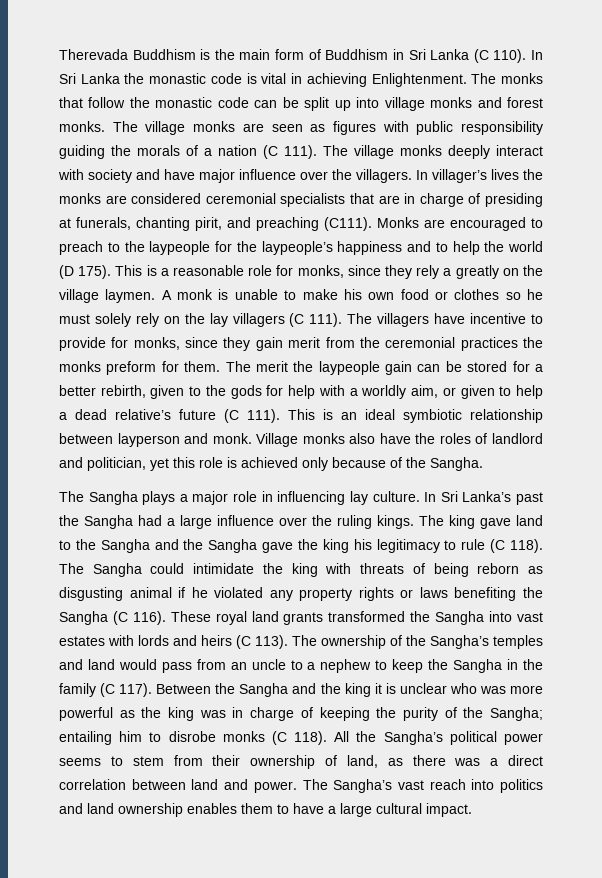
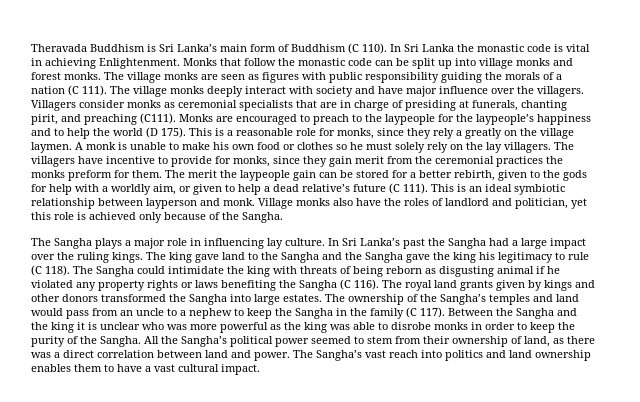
- Therevada Buddhism is the main form of Buddhism in Sri Lanka (C 110).
+ Theravada Buddhism is Sri Lanka’s main form of Buddhism (C 110).
- The monks that follow the monastic code can be split up into village monks and forest monks.
+ Monks that follow the monastic code can be split up into village monks and forest monks.
- In villager’s lives the monks are considered ceremonial specialists that are in charge of presiding at funerals, chanting pirit, and preaching (C111).
+ Villagers consider monks as ceremonial specialists that are in charge of presiding at funerals, chanting pirit, and preaching (C111).
- A monk is unable to make his own food or clothes so he must solely rely on the lay villagers (C 111).
+ A monk is unable to make his own food or clothes so he must solely rely on the lay villagers.
- In Sri Lanka’s past the Sangha had a large influence over the ruling kings.
+ In Sri Lanka’s past the Sangha had a large impact over the ruling kings.
- These royal land grants transformed the Sangha into vast estates with lords and heirs (C 113).
+ The royal land grants given by kings and other donors transformed the Sangha into large estates.
- Between the Sangha and the king it is unclear who was more powerful as the king was in charge of keeping the purity of the Sangha; entailing him to disrobe monks (C 118).
+ Between the Sangha and the king it is unclear who was more powerful as the king was able to disrobe monks in order to keep the purity of the Sangha.
- All the Sangha’s political power seems to stem from their ownership of land, as there was a direct correlation between land and power.
+ All the Sangha’s political power seemed to stem from their ownership of land, as there was a direct correlation between land and power.
- The Sangha’s vast reach into politics and land ownership enables them to have a large cultural impact.
+ The Sangha’s vast reach into politics and land ownership enables them to have a vast cultural impact.

